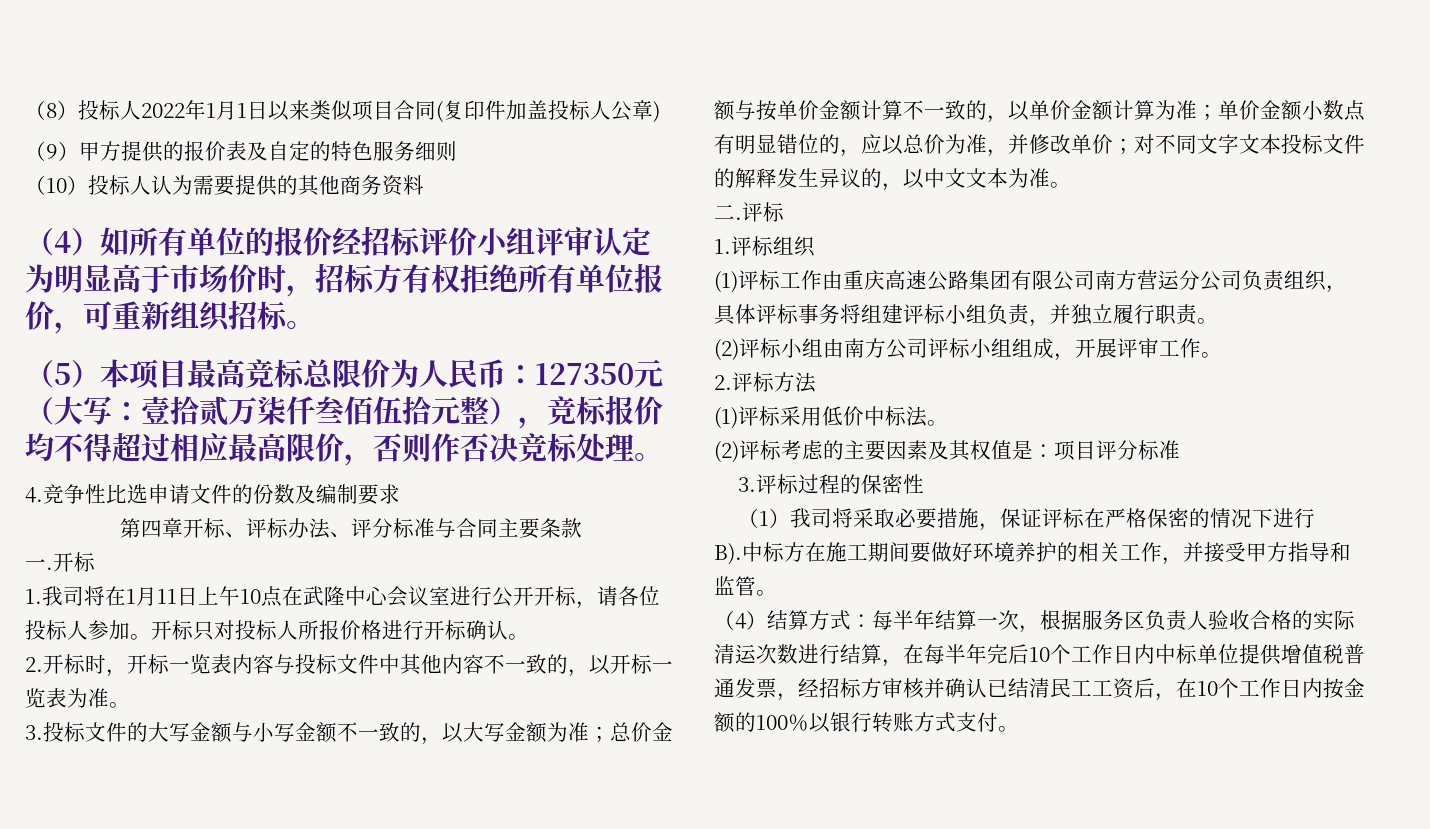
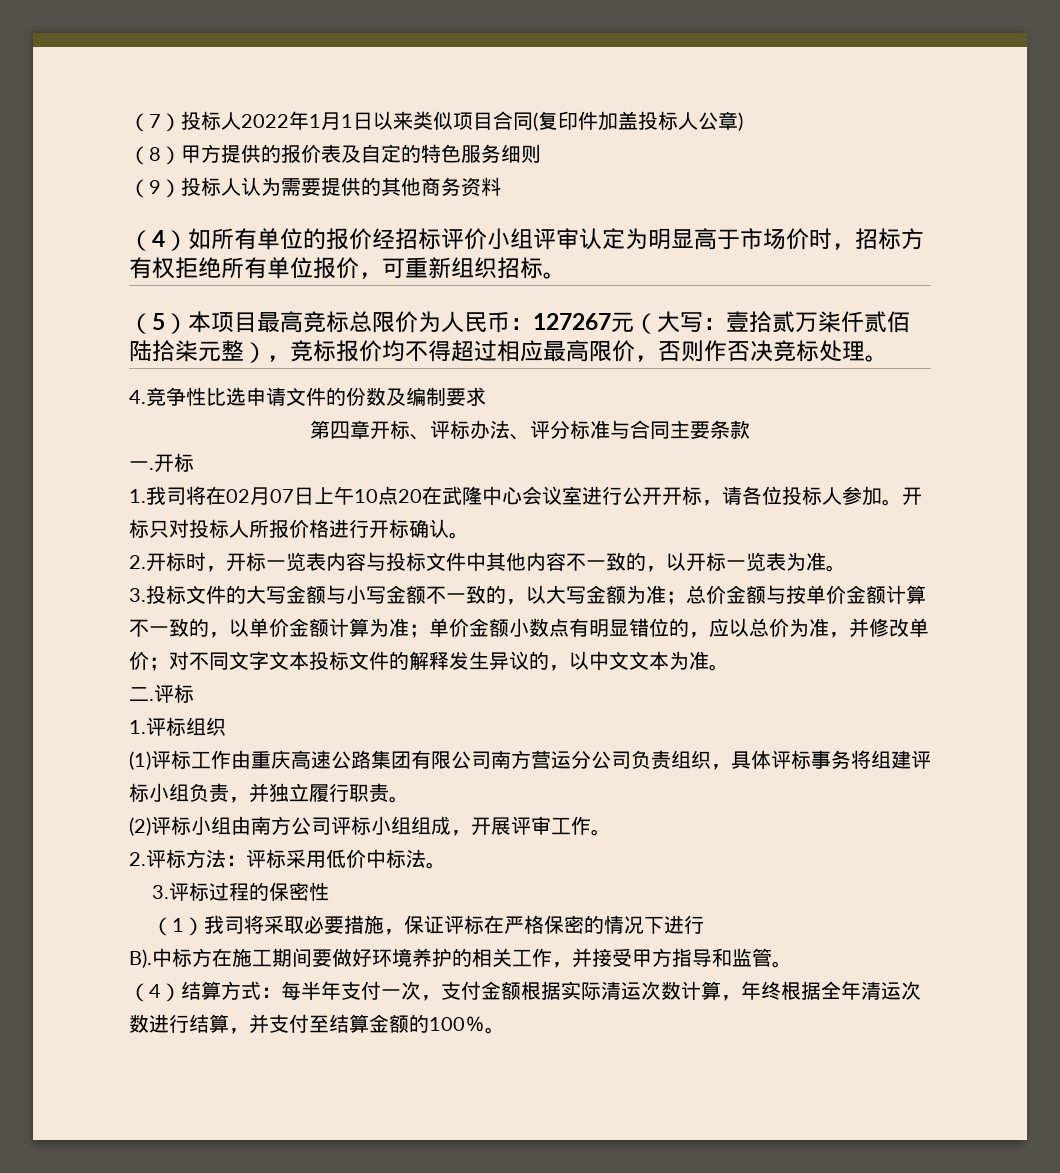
- （8）投标人2022年1月1日以来类似项目合同(复印件加盖投标人公章)
+ （7）投标人2022年1月1日以来类似项目合同(复印件加盖投标人公章)
- （9）甲方提供的报价表及自定的特色服务细则
+ （8）甲方提供的报价表及自定的特色服务细则
- （10）投标人认为需要提供的其他商务资料
+ （9）投标人认为需要提供的其他商务资料
- （5）本项目最高竞标总限价为人民币：127350元（大写：壹拾贰万柒仟叁佰伍拾元整），竞标报价均不得超过相应最高限价，否则作否决竞标处理。
+ （5）本项目最高竞标总限价为人民币：127267元（大写：壹拾贰万柒仟贰佰陆拾柒元整），竞标报价均不得超过相应最高限价，否则作否决竞标处理。
- 1.我司将在1月11日上午10点在武隆中心会议室进行公开开标，请各位投标人参加。
+ 1.我司将在02月07日上午10点20在武隆中心会议室进行公开开标，请各位投标人参加。
- 2.评标方法
- (1)评标采用低价中标法。
+ 2.评标方法：评标采用低价中标法。
- (2)评标考虑的主要因素及其权值是：项目评分标准
- （4）结算方式：每半年结算一次，根据服务区负责人验收合格的实际清运次数进行结算，在每半年完后10个工作日内中标单位提供增值税普通发票，经招标方审核并确认已结清民工工资后，在10个工作日内按金额的100％以银行转账方式支付。
+ （4）结算方式：每半年支付一次，支付金额根据实际清运次数计算，年终根据全年清运次数进行结算，并支付至结算金额的100％。

